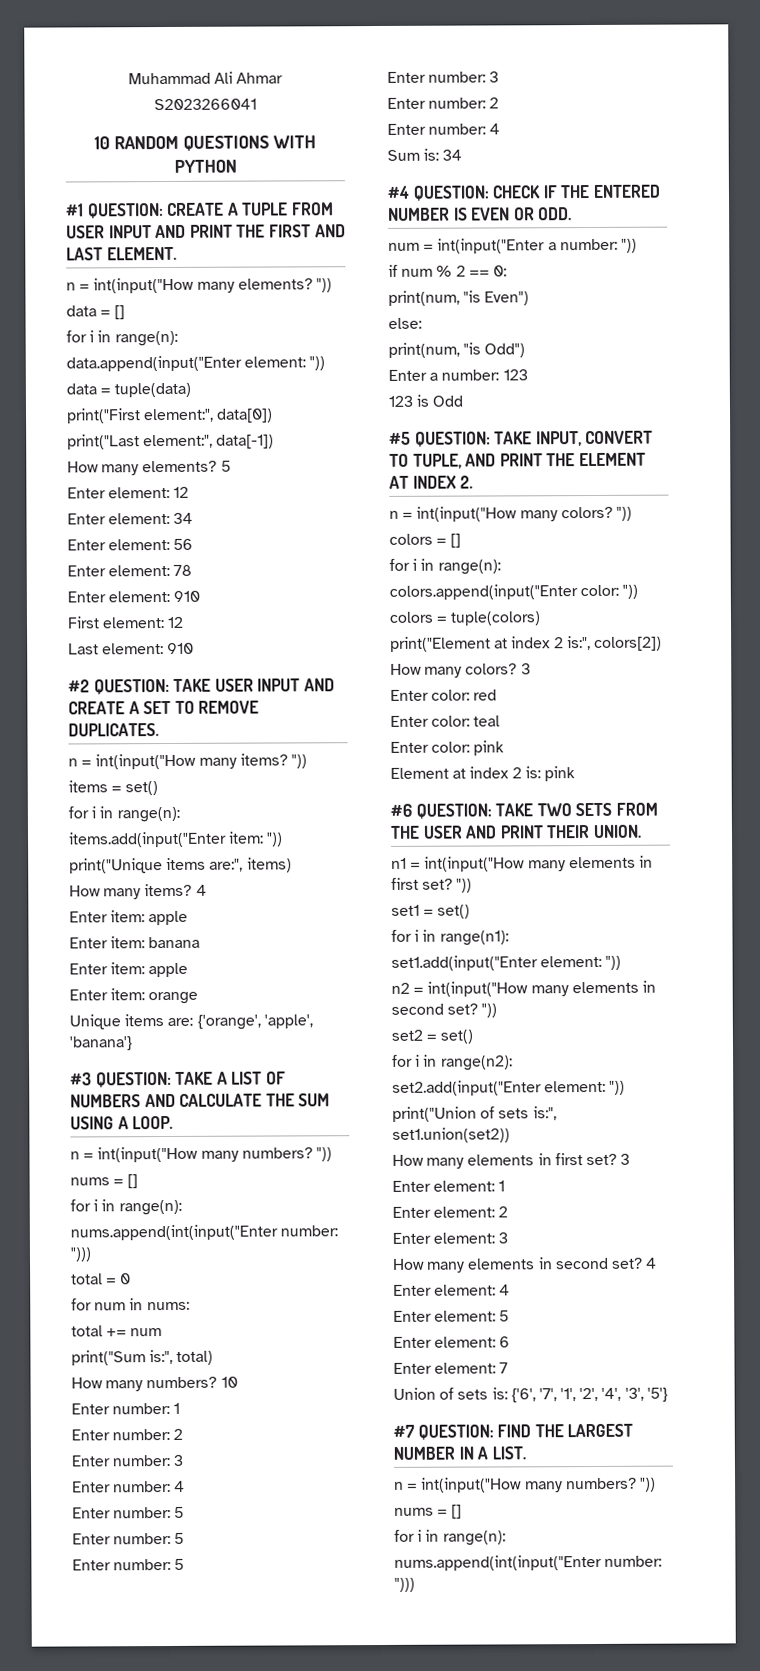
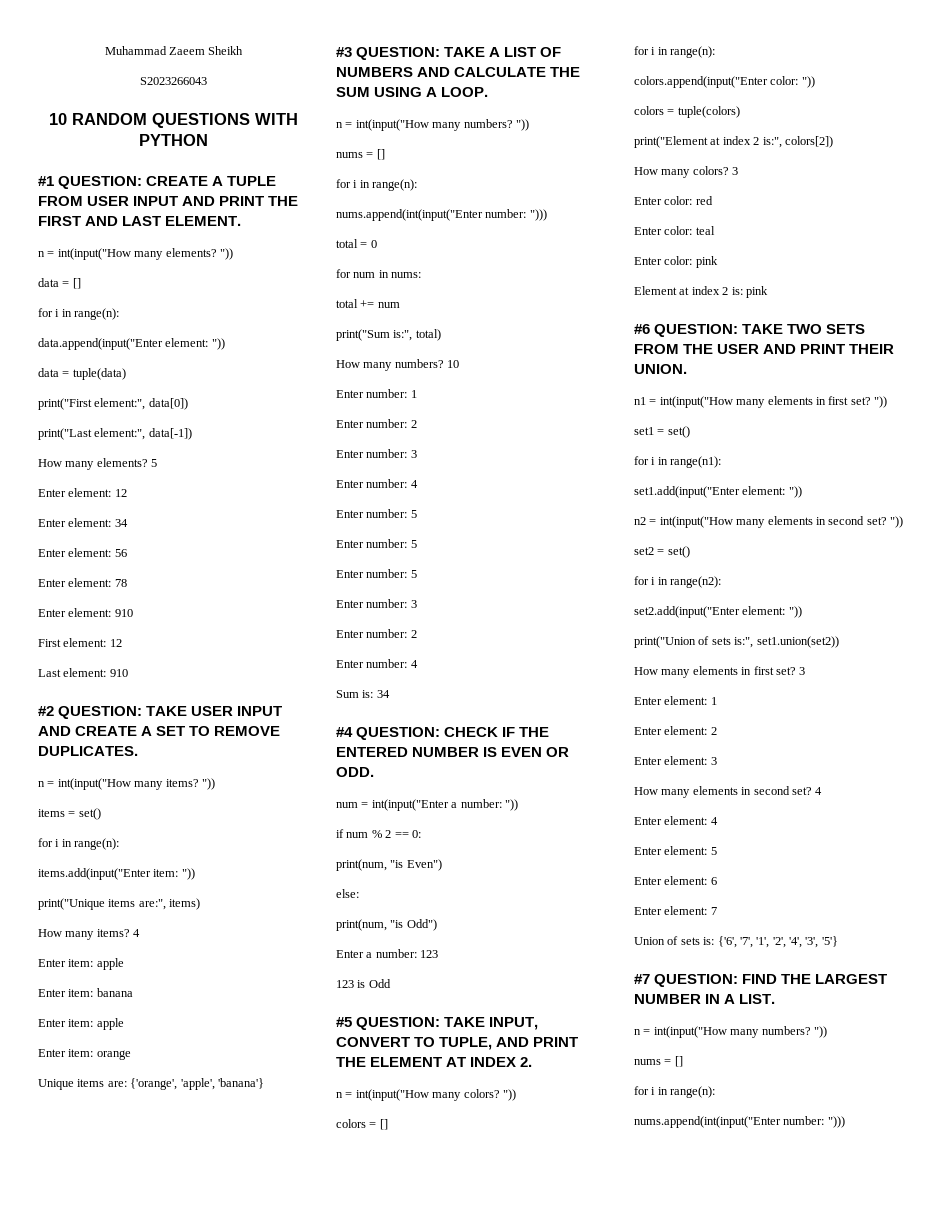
- Muhammad Ali Ahmar
- S2023266041
+ Muhammad Zaeem Sheikh
+ S2023266043

